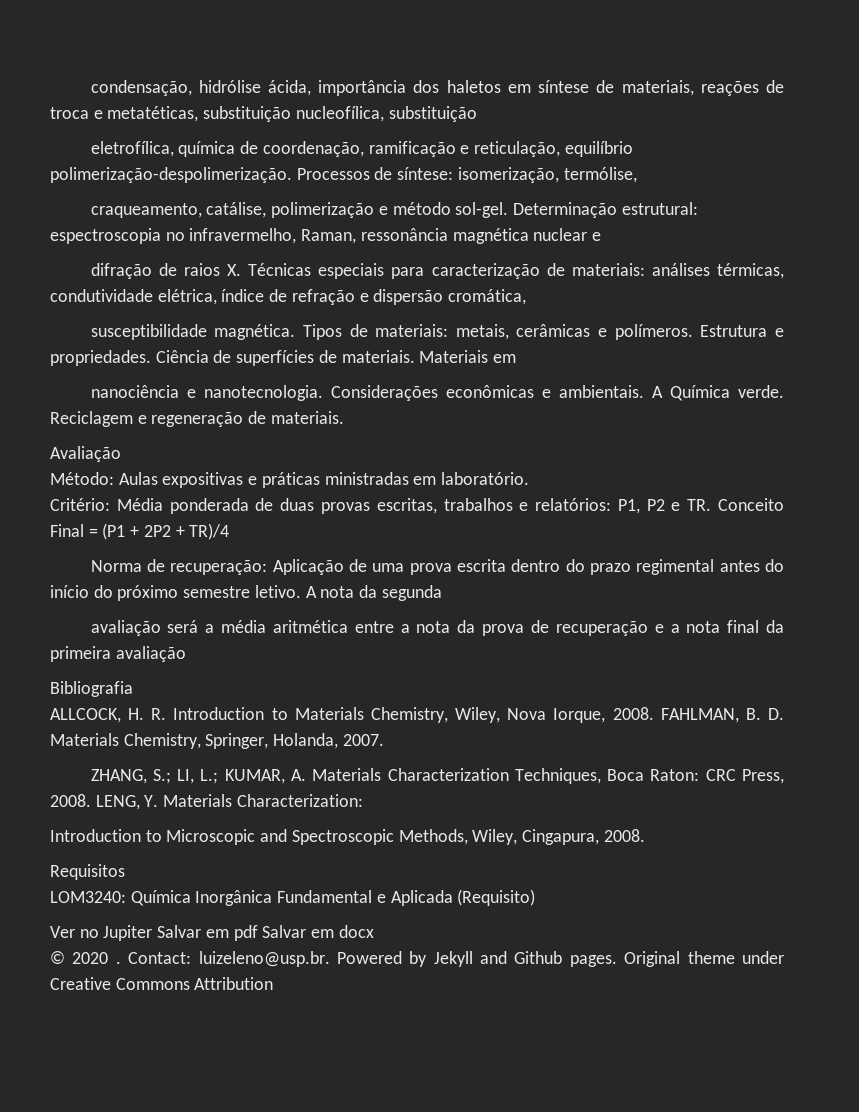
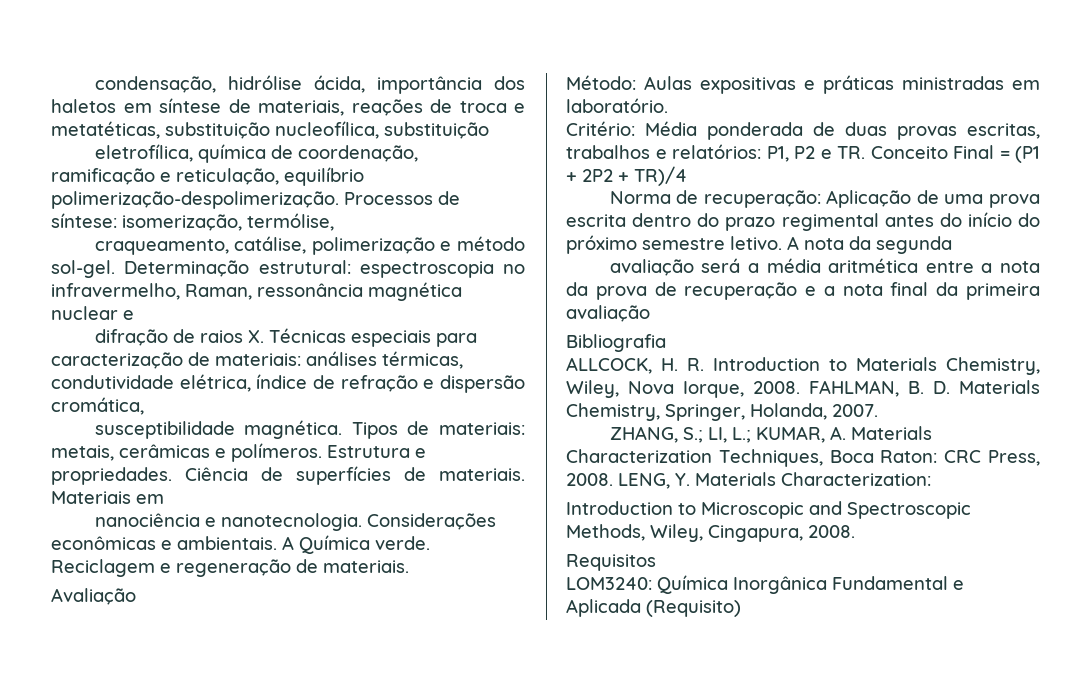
- Ver no Jupiter Salvar em pdf Salvar em docx
- © 2020 . Contact: luizeleno@usp.br. Powered by Jekyll and Github pages. Original theme under Creative Commons Attribution

